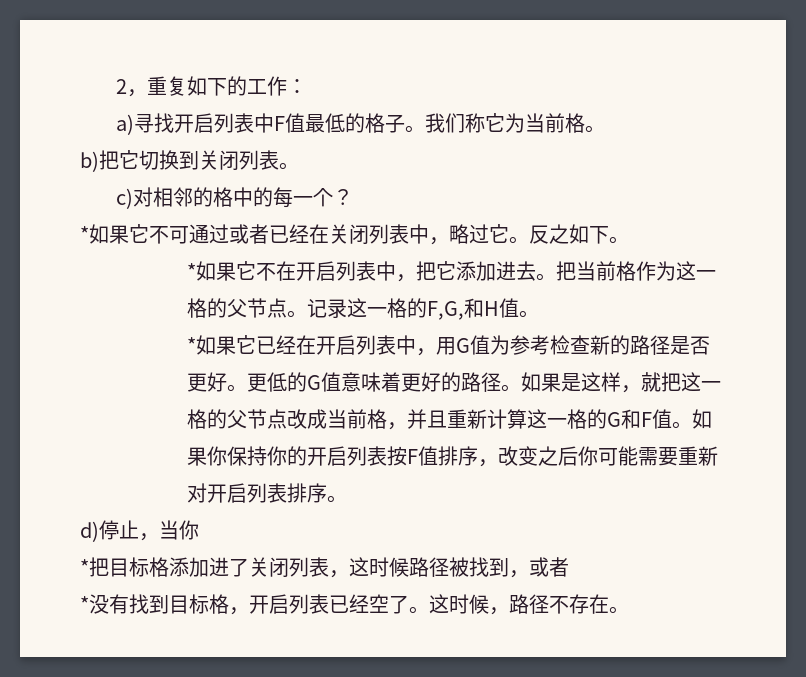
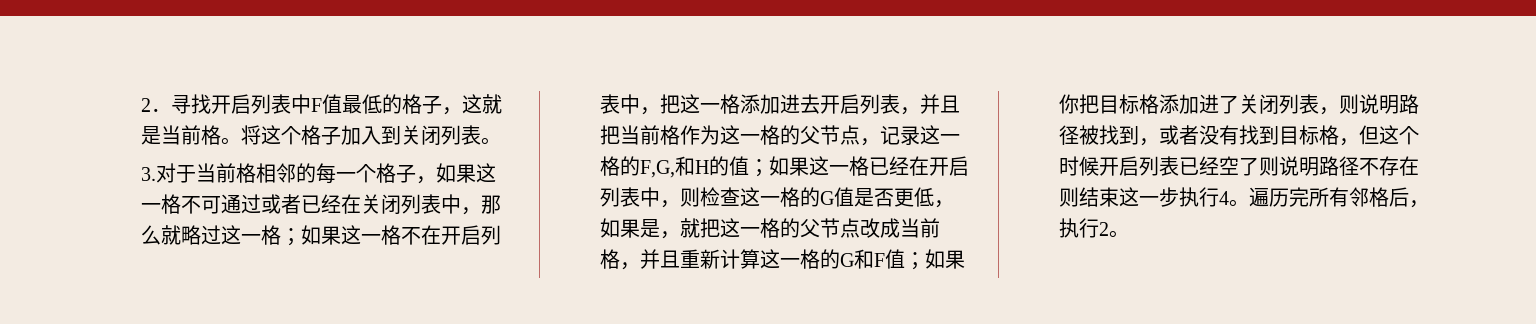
- 2，重复如下的工作：
- a)寻找开启列表中F值最低的格子。我们称它为当前格。
- b)把它切换到关闭列表。
+ 2．寻找开启列表中F值最低的格子，这就是当前格。将这个格子加入到关闭列表。
- c)对相邻的格中的每一个？
- *如果它不可通过或者已经在关闭列表中，略过它。反之如下。
- *如果它不在开启列表中，把它添加进去。把当前格作为这一格的父节点。记录这一格的F,G,和H值。
- *如果它已经在开启列表中，用G值为参考检查新的路径是否更好。更低的G值意味着更好的路径。如果是这样，就把这一格的父节点改成当前格，并且重新计算这一格的G和F值。如果你保持你的开启列表按F值排序，改变之后你可能需要重新对开启列表排序。
- d)停止，当你
- *把目标格添加进了关闭列表，这时候路径被找到，或者
- *没有找到目标格，开启列表已经空了。这时候，路径不存在。
+ 3.对于当前格相邻的每一个格子，如果这一格不可通过或者已经在关闭列表中，那么就略过这一格；如果这一格不在开启列表中，把这一格添加进去开启列表，并且把当前格作为这一格的父节点，记录这一格的F,G,和H的值；如果这一格已经在开启列表中，则检查这一格的G值是否更低，如果是，就把这一格的父节点改成当前格，并且重新计算这一格的G和F值；如果你把目标格添加进了关闭列表，则说明路径被找到，或者没有找到目标格，但这个时候开启列表已经空了则说明路径不存在则结束这一步执行4。遍历完所有邻格后，执行2。

